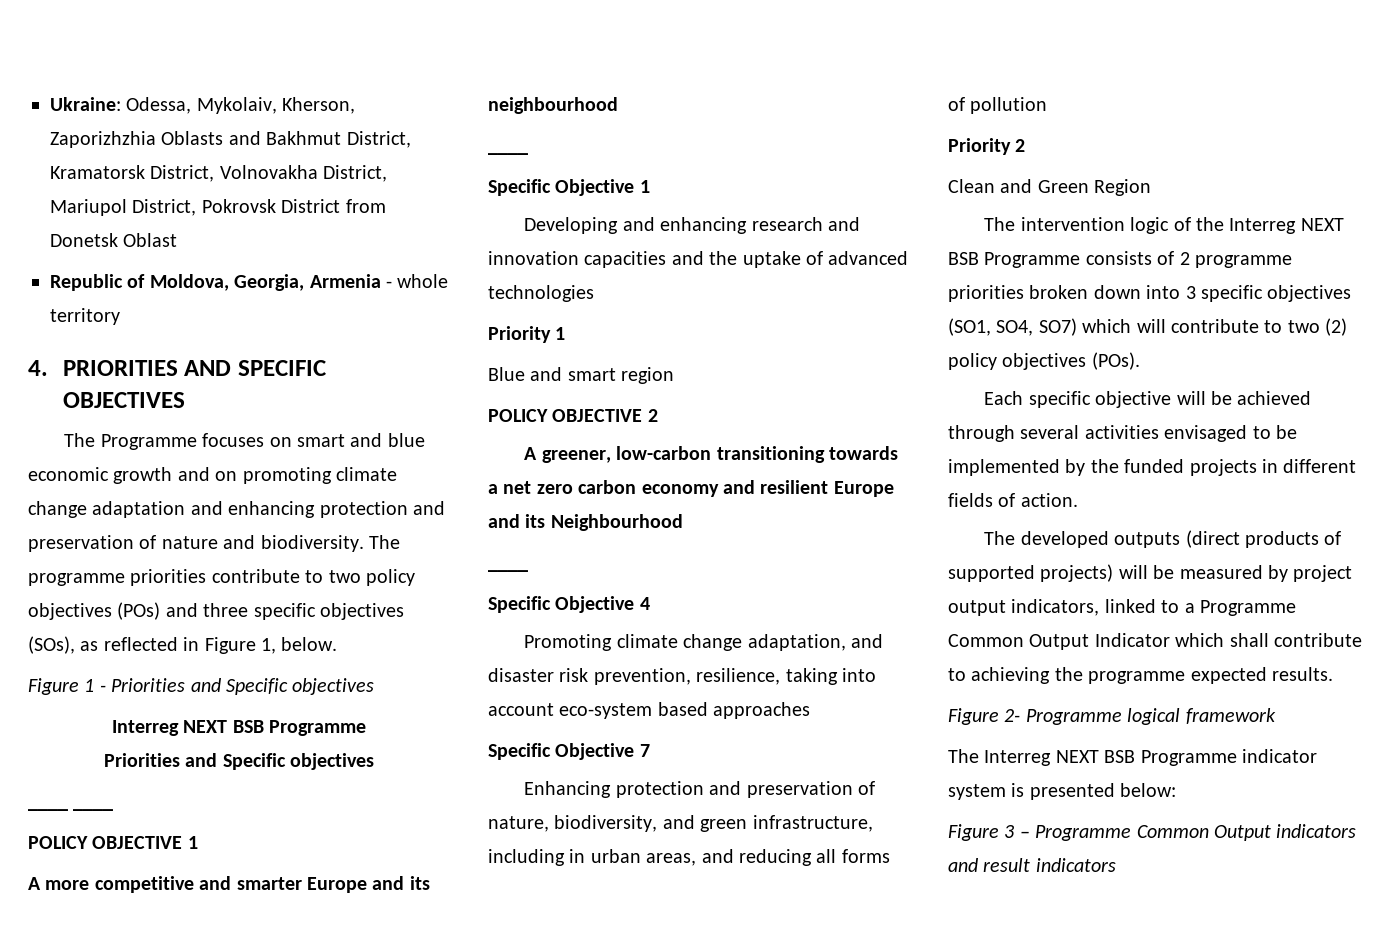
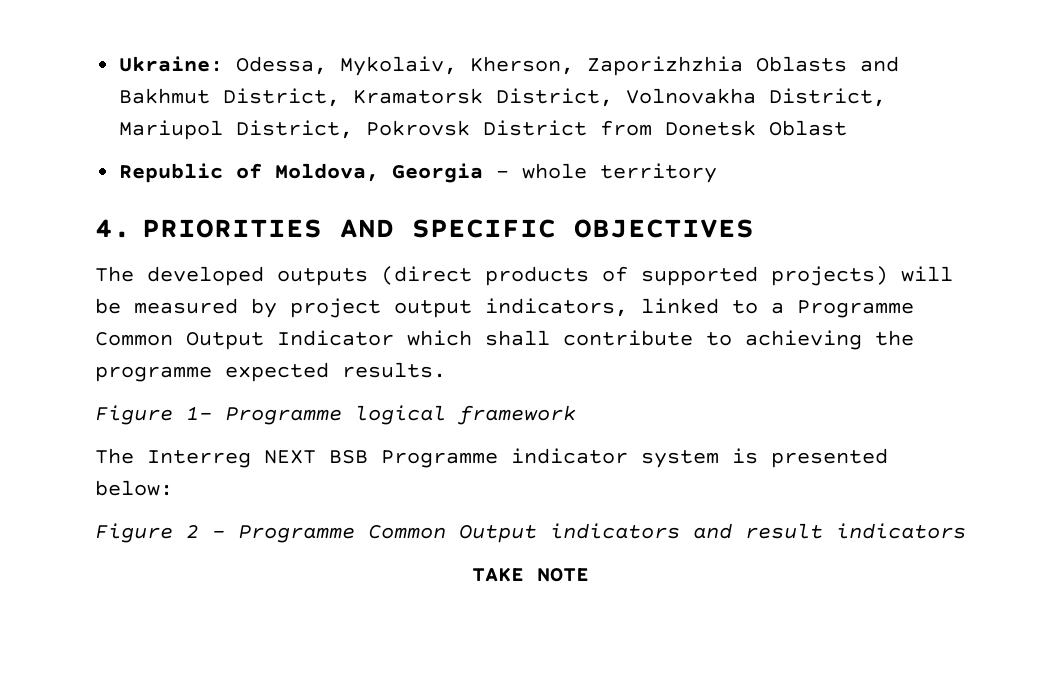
- Republic of Moldova, Georgia, Armenia - whole territory
+ Republic of Moldova, Georgia - whole territory
- The Programme focuses on smart and blue economic growth and on promoting climate change adaptation and enhancing protection and preservation of nature and biodiversity. The programme priorities contribute to two policy objectives (POs) and three specific objectives (SOs), as reflected in Figure 1, below.
- Figure 1 - Priorities and Specific objectives
- Interreg NEXT BSB Programme
- Priorities and Specific objectives
- ____ ____
- POLICY OBJECTIVE 1
- A more competitive and smarter Europe and its neighbourhood
- ____
- Specific Objective 1
- Developing and enhancing research and innovation capacities and the uptake of advanced technologies
- Priority 1
- Blue and smart region
- POLICY OBJECTIVE 2
- A greener, low-carbon transitioning towards a net zero carbon economy and resilient Europe and its Neighbourhood
- ____
- Specific Objective 4
- Promoting climate change adaptation, and disaster risk prevention, resilience, taking into account eco-system based approaches
- Specific Objective 7
- Enhancing protection and preservation of nature, biodiversity, and green infrastructure, including in urban areas, and reducing all forms of pollution
- Priority 2
- Clean and Green Region
- The intervention logic of the Interreg NEXT BSB Programme consists of 2 programme priorities broken down into 3 specific objectives (SO1, SO4, SO7) which will contribute to two (2) policy objectives (POs).
- Each specific objective will be achieved through several activities envisaged to be implemented by the funded projects in different fields of action.
- Figure 2- Programme logical framework
+ Figure 1- Programme logical framework
- Figure 3 – Programme Common Output indicators and result indicators
+ Figure 2 – Programme Common Output indicators and result indicators
+ TAKE NOTE

